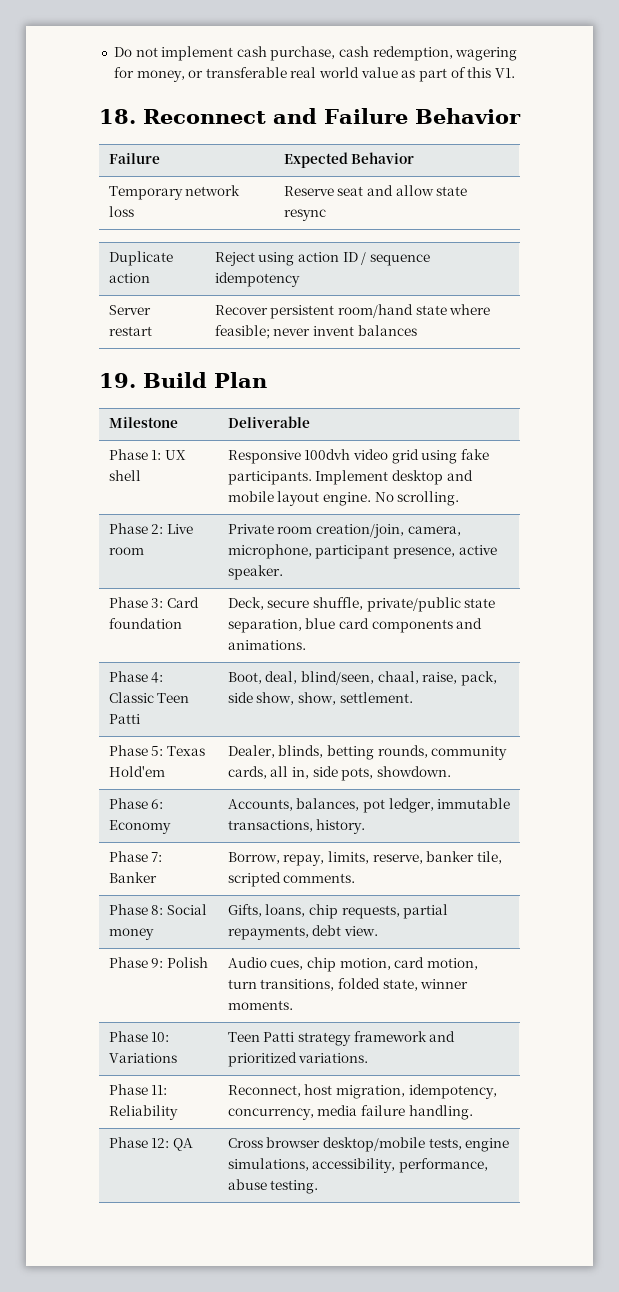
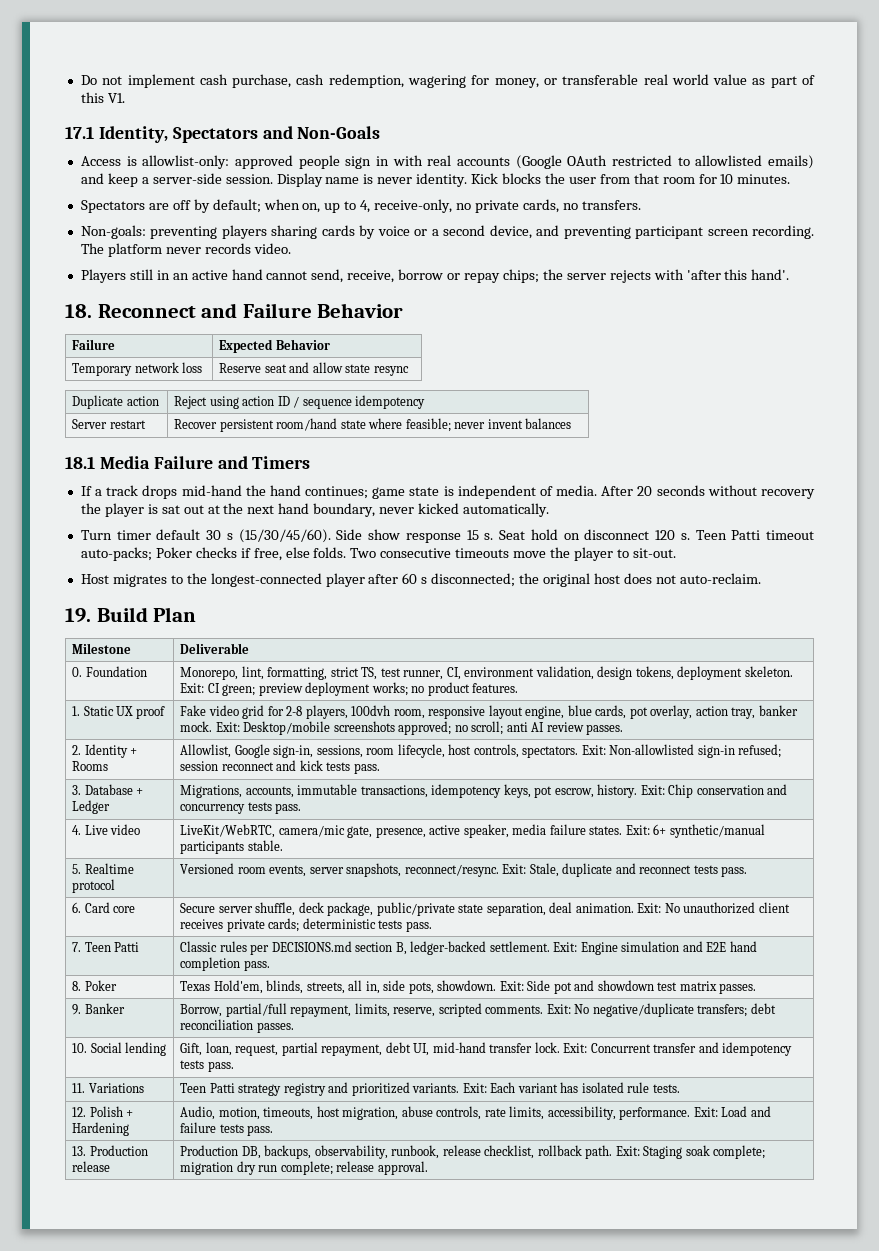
+ 17.1 Identity, Spectators and Non-Goals
+ Access is allowlist-only: approved people sign in with real accounts (Google OAuth restricted to allowlisted emails) and keep a server-side session. Display name is never identity. Kick blocks the user from that room for 10 minutes.
+ Spectators are off by default; when on, up to 4, receive-only, no private cards, no transfers.
+ Non-goals: preventing players sharing cards by voice or a second device, and preventing participant screen recording. The platform never records video.
+ Players still in an active hand cannot send, receive, borrow or repay chips; the server rejects with 'after this hand'.
+ 18.1 Media Failure and Timers
+ If a track drops mid-hand the hand continues; game state is independent of media. After 20 seconds without recovery the player is sat out at the next hand boundary, never kicked automatically.
+ Turn timer default 30 s (15/30/45/60). Side show response 15 s. Seat hold on disconnect 120 s. Teen Patti timeout auto-packs; Poker checks if free, else folds. Two consecutive timeouts move the player to sit-out.
+ Host migrates to the longest-connected player after 60 s disconnected; the original host does not auto-reclaim.
- Phase 1: UX shell | Responsive 100dvh video grid using fake participants. Implement desktop and mobile layout engine. No scrolling.
- Phase 2: Live room | Private room creation/join, camera, microphone, participant presence, active speaker.
- Phase 3: Card foundation | Deck, secure shuffle, private/public state separation, blue card components and animations.
- Phase 4: Classic Teen Patti | Boot, deal, blind/seen, chaal, raise, pack, side show, show, settlement.
- Phase 5: Texas Hold'em | Dealer, blinds, betting rounds, community cards, all in, side pots, showdown.
- Phase 6: Economy | Accounts, balances, pot ledger, immutable transactions, history.
- Phase 7: Banker | Borrow, repay, limits, reserve, banker tile, scripted comments.
- Phase 8: Social money | Gifts, loans, chip requests, partial repayments, debt view.
- Phase 9: Polish | Audio cues, chip motion, card motion, turn transitions, folded state, winner moments.
- Phase 10: Variations | Teen Patti strategy framework and prioritized variations.
- Phase 11: Reliability | Reconnect, host migration, idempotency, concurrency, media failure handling.
- Phase 12: QA | Cross browser desktop/mobile tests, engine simulations, accessibility, performance, abuse testing.
+ 0. Foundation | Monorepo, lint, formatting, strict TS, test runner, CI, environment validation, design tokens, deployment skeleton. Exit: CI green; preview deployment works; no product features.
+ 1. Static UX proof | Fake video grid for 2-8 players, 100dvh room, responsive layout engine, blue cards, pot overlay, action tray, banker mock. Exit: Desktop/mobile screenshots approved; no scroll; anti AI review passes.
+ 2. Identity + Rooms | Allowlist, Google sign-in, sessions, room lifecycle, host controls, spectators. Exit: Non-allowlisted sign-in refused; session reconnect and kick tests pass.
+ 3. Database + Ledger | Migrations, accounts, immutable transactions, idempotency keys, pot escrow, history. Exit: Chip conservation and concurrency tests pass.
+ 4. Live video | LiveKit/WebRTC, camera/mic gate, presence, active speaker, media failure states. Exit: 6+ synthetic/manual participants stable.
+ 5. Realtime protocol | Versioned room events, server snapshots, reconnect/resync. Exit: Stale, duplicate and reconnect tests pass.
+ 6. Card core | Secure server shuffle, deck package, public/private state separation, deal animation. Exit: No unauthorized client receives private cards; deterministic tests pass.
+ 7. Teen Patti | Classic rules per DECISIONS.md section B, ledger-backed settlement. Exit: Engine simulation and E2E hand completion pass.
+ 8. Poker | Texas Hold'em, blinds, streets, all in, side pots, showdown. Exit: Side pot and showdown test matrix passes.
+ 9. Banker | Borrow, partial/full repayment, limits, reserve, scripted comments. Exit: No negative/duplicate transfers; debt reconciliation passes.
+ 10. Social lending | Gift, loan, request, partial repayment, debt UI, mid-hand transfer lock. Exit: Concurrent transfer and idempotency tests pass.
+ 11. Variations | Teen Patti strategy registry and prioritized variants. Exit: Each variant has isolated rule tests.
+ 12. Polish + Hardening | Audio, motion, timeouts, host migration, abuse controls, rate limits, accessibility, performance. Exit: Load and failure tests pass.
+ 13. Production release | Production DB, backups, observability, runbook, release checklist, rollback path. Exit: Staging soak complete; migration dry run complete; release approval.

